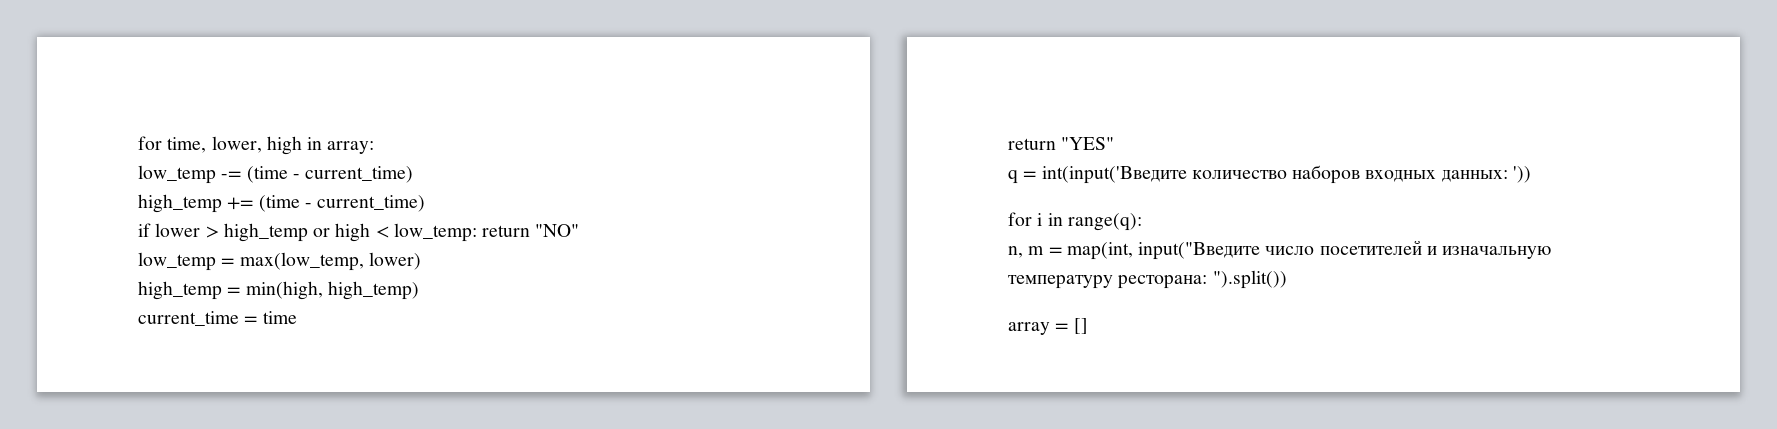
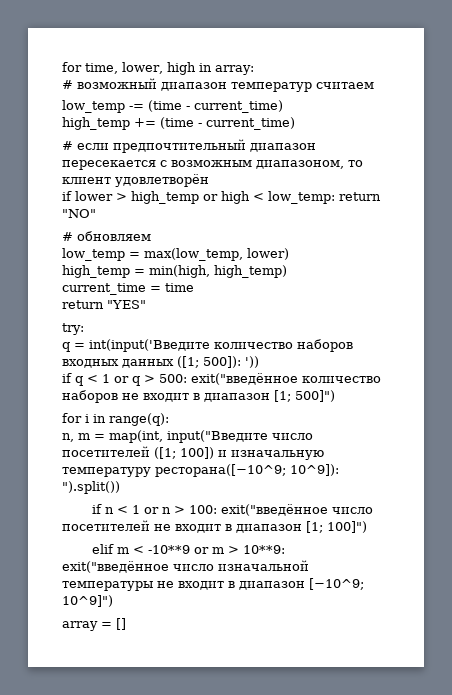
+ # возможный диапазон температур считаем
+ # если предпочтительный диапазон пересекается с возможным диапазоном, то клиент удовлетворён
+ # обновляем
+ try:
- q = int(input('Введите количество наборов входных данных: '))
+ q = int(input('Введите количество наборов входных данных ([1; 500]): '))
+ if q < 1 or q > 500: exit("введённое количество наборов не входит в диапазон [1; 500]")
- n, m = map(int, input("Введите число посетителей и изначальную температуру ресторана: ").split())
+ n, m = map(int, input("Введите число посетителей ([1; 100]) и изначальную температуру ресторана([−10^9; 10^9]): ").split())
+ if n < 1 or n > 100: exit("введённое число посетителей не входит в диапазон [1; 100]")
+ elif m < -10**9 or m > 10**9: exit("введённое число изначальной температуры не входит в диапазон [−10^9; 10^9]")

